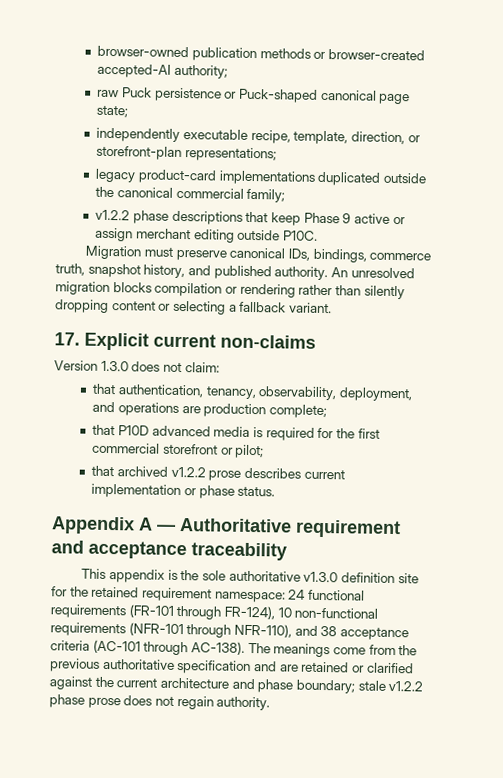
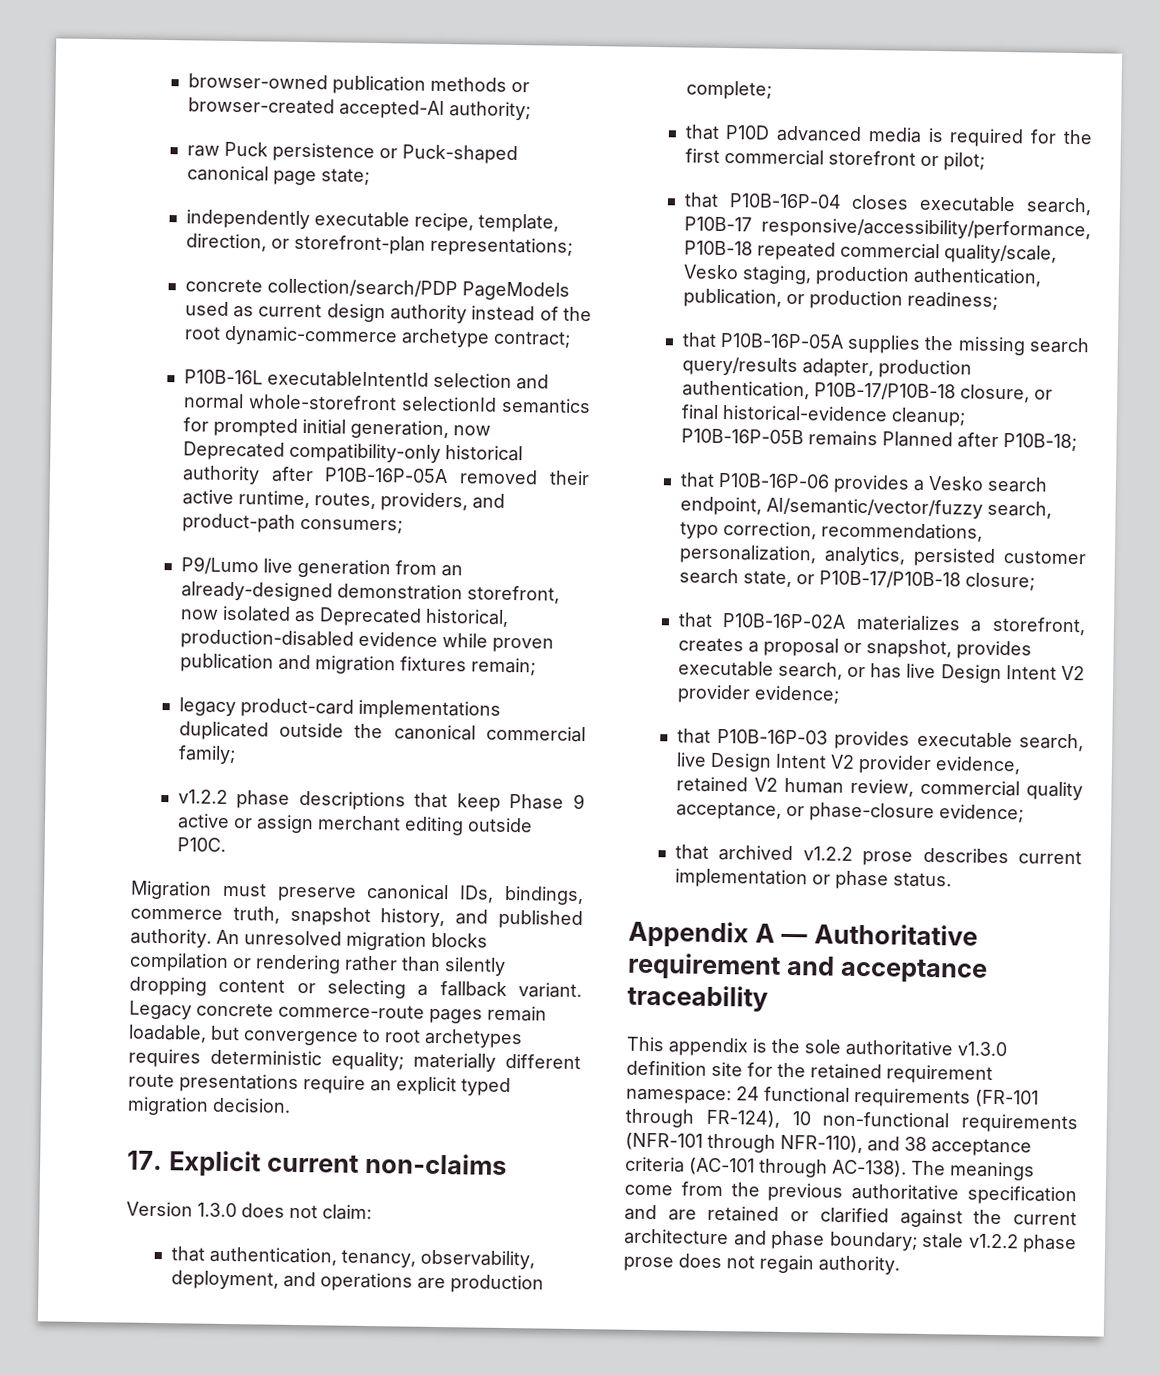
+ concrete collection/search/PDP PageModels used as current design authority instead of the root dynamic-commerce archetype contract;
+ P10B-16L executableIntentId selection and normal whole-storefront selectionId semantics for prompted initial generation, now Deprecated compatibility-only historical authority after P10B-16P-05A removed their active runtime, routes, providers, and product-path consumers;
+ P9/Lumo live generation from an already-designed demonstration storefront, now isolated as Deprecated historical, production-disabled evidence while proven publication and migration fixtures remain;
+ Legacy concrete commerce-route pages remain loadable, but convergence to root archetypes requires deterministic equality; materially different route presentations require an explicit typed migration decision.
+ that P10B-16P-04 closes executable search, P10B-17 responsive/accessibility/performance, P10B-18 repeated commercial quality/scale, Vesko staging, production authentication, publication, or production readiness;
+ that P10B-16P-05A supplies the missing search query/results adapter, production authentication, P10B-17/P10B-18 closure, or final historical-evidence cleanup; P10B-16P-05B remains Planned after P10B-18;
+ that P10B-16P-06 provides a Vesko search endpoint, AI/semantic/vector/fuzzy search, typo correction, recommendations, personalization, analytics, persisted customer search state, or P10B-17/P10B-18 closure;
+ that P10B-16P-02A materializes a storefront, creates a proposal or snapshot, provides executable search, or has live Design Intent V2 provider evidence;
+ that P10B-16P-03 provides executable search, live Design Intent V2 provider evidence, retained V2 human review, commercial quality acceptance, or phase-closure evidence;

